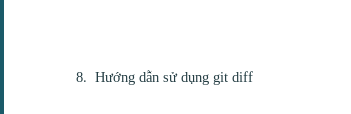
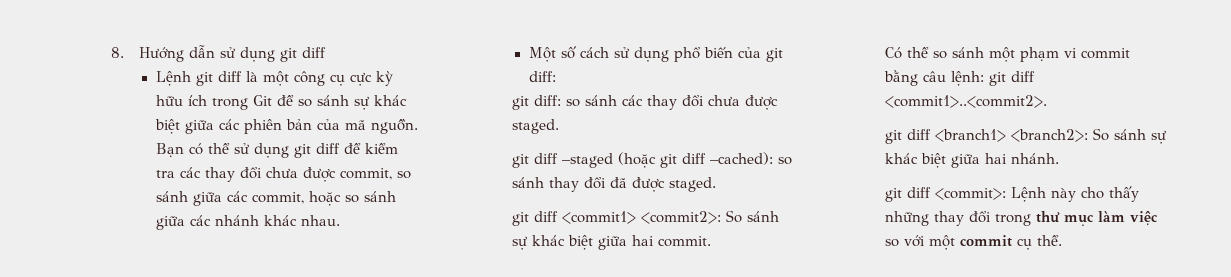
+ Lệnh git diff là một công cụ cực kỳ hữu ích trong Git để so sánh sự khác biệt giữa các phiên bản của mã nguồn. Bạn có thể sử dụng git diff để kiểm tra các thay đổi chưa được commit, so sánh giữa các commit, hoặc so sánh giữa các nhánh khác nhau.
+ Một số cách sử dụng phổ biến của git diff:
+ git diff: so sánh các thay đổi chưa được staged.
+ git diff –staged (hoặc git diff –cached): so sánh thay đổi đã được staged.
+ git diff <commit1> <commit2>: So sánh sự khác biệt giữa hai commit.
+ Có thể so sánh một phạm vi commit bằng câu lệnh: git diff <commit1>..<commit2>.
+ git diff <branch1> <branch2>: So sánh sự khác biệt giữa hai nhánh.
+ git diff <commit>: Lệnh này cho thấy những thay đổi trong thư mục làm việc so với một commit cụ thể.

